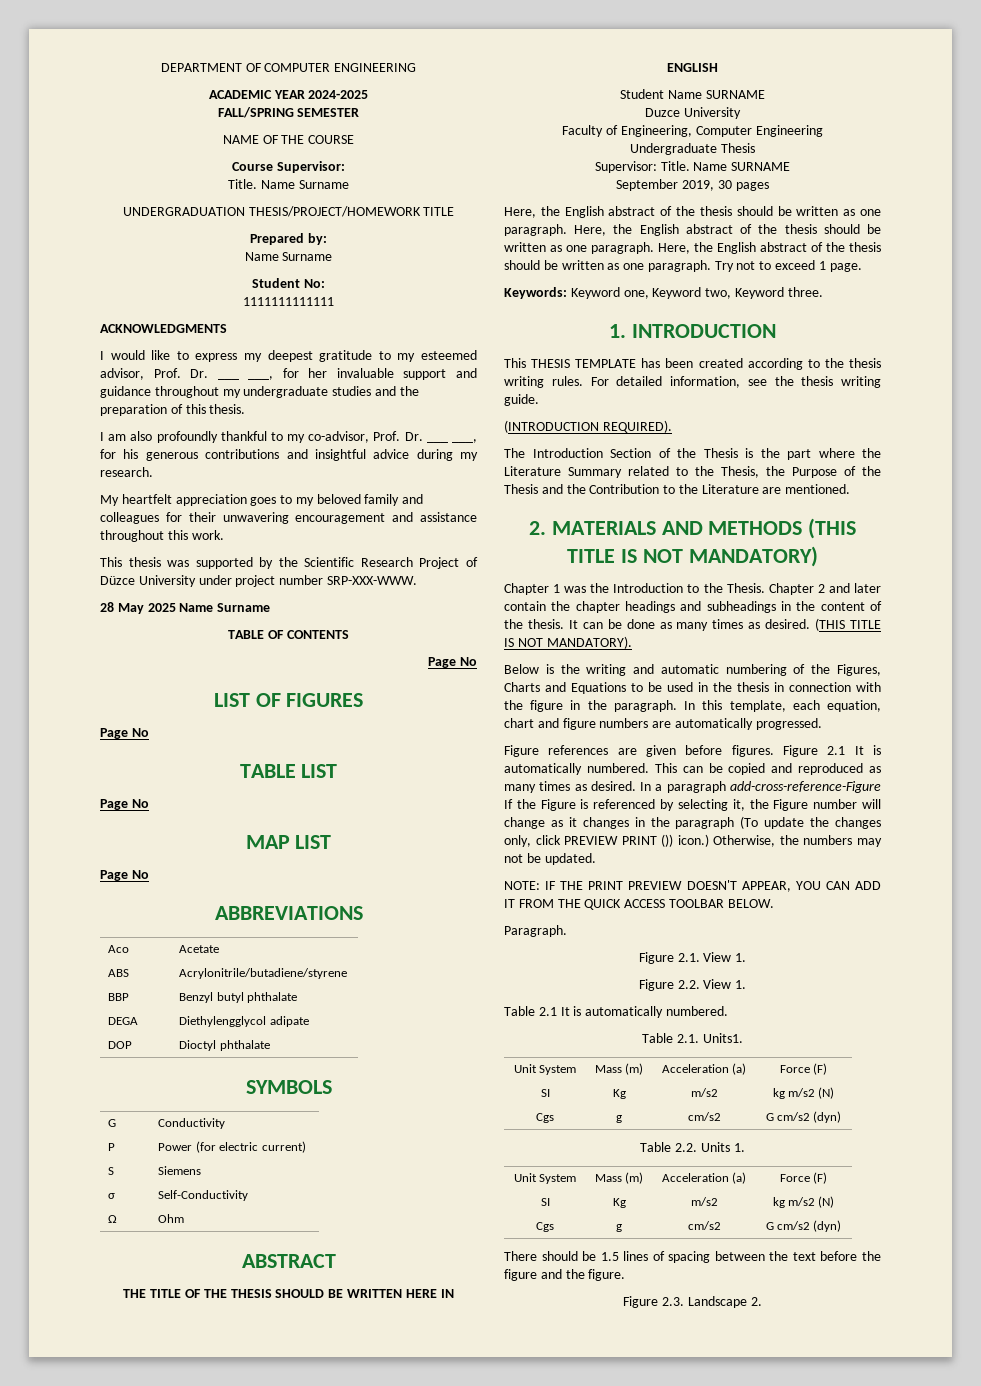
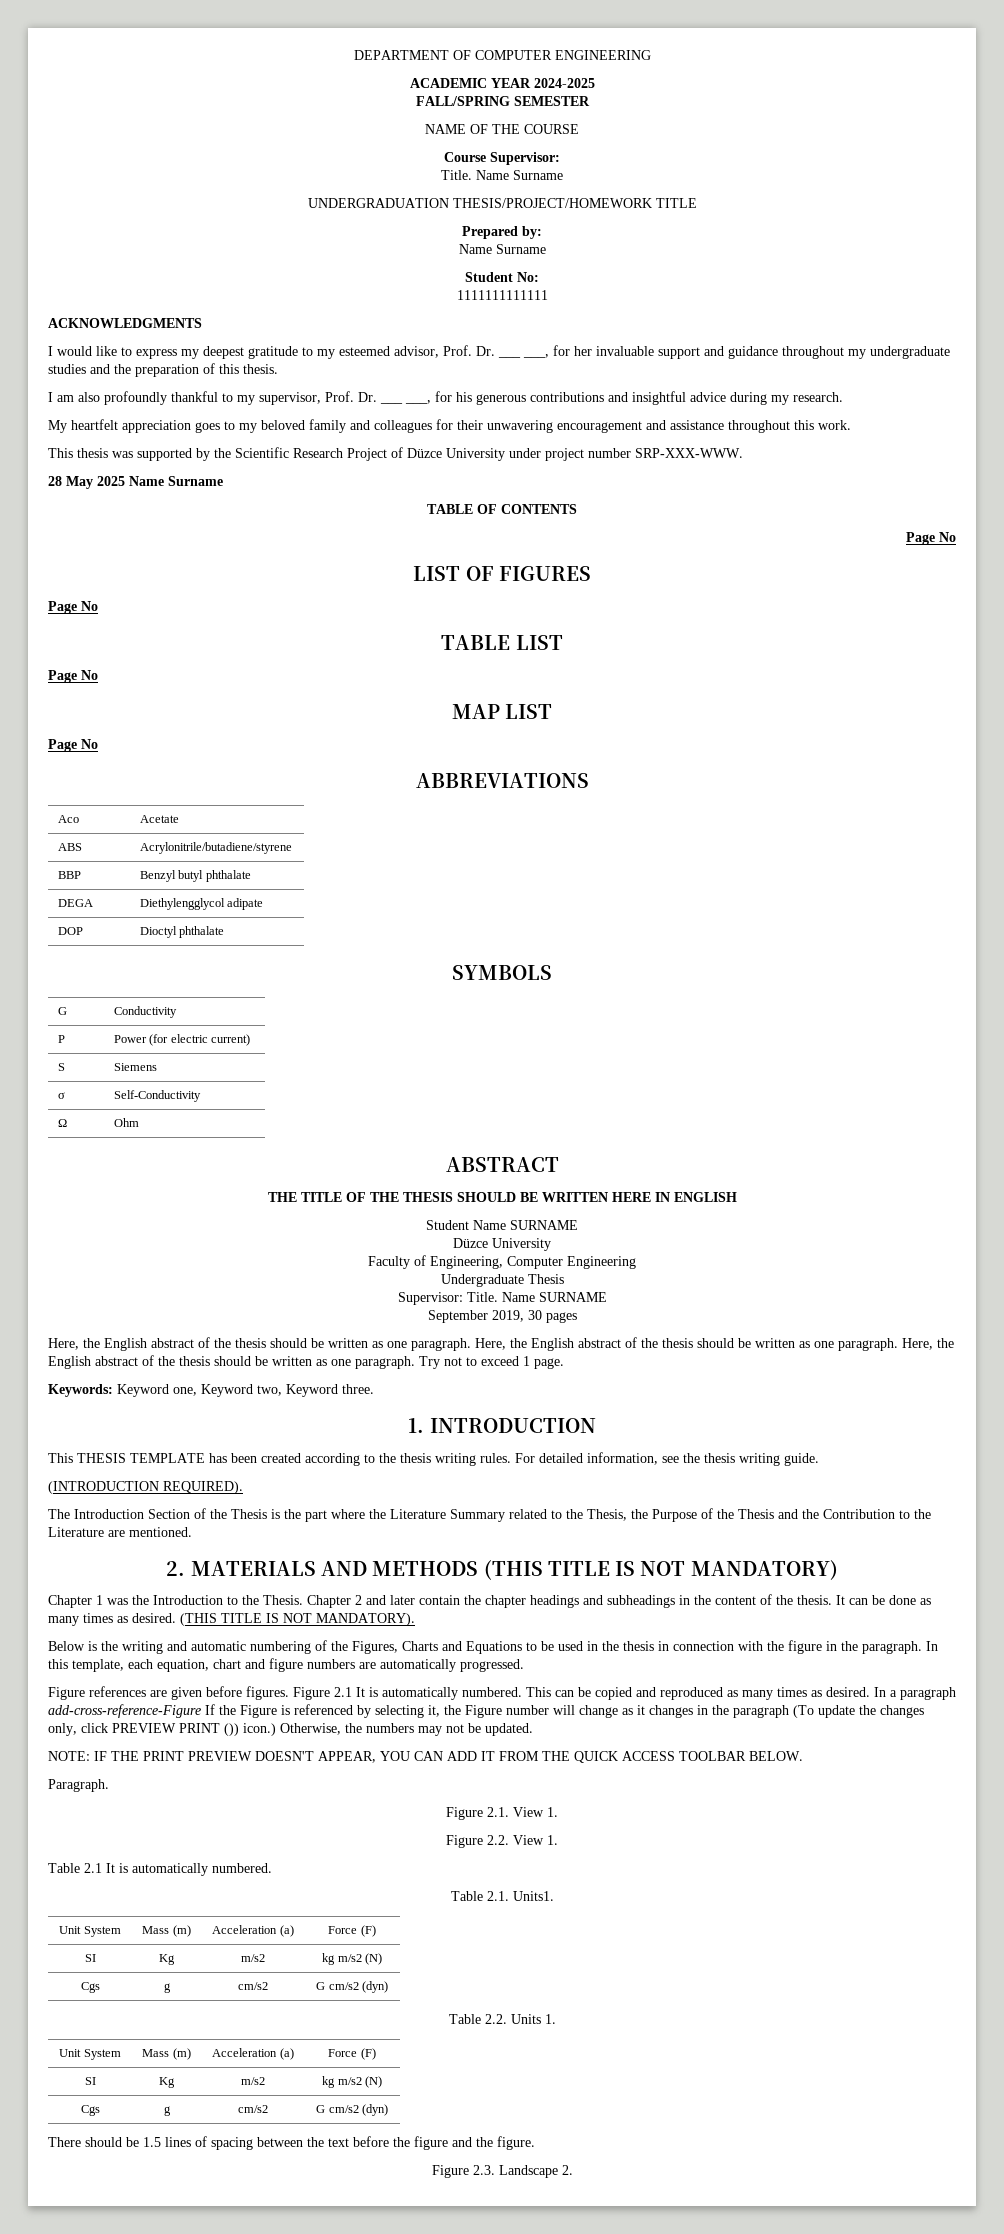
- I am also profoundly thankful to my co-advisor, Prof. Dr. ___ ___, for his generous contributions and insightful advice during my research.
+ I am also profoundly thankful to my supervisor, Prof. Dr. ___ ___, for his generous contributions and insightful advice during my research.
  Student Name SURNAME
- Duzce University
+ Düzce University

